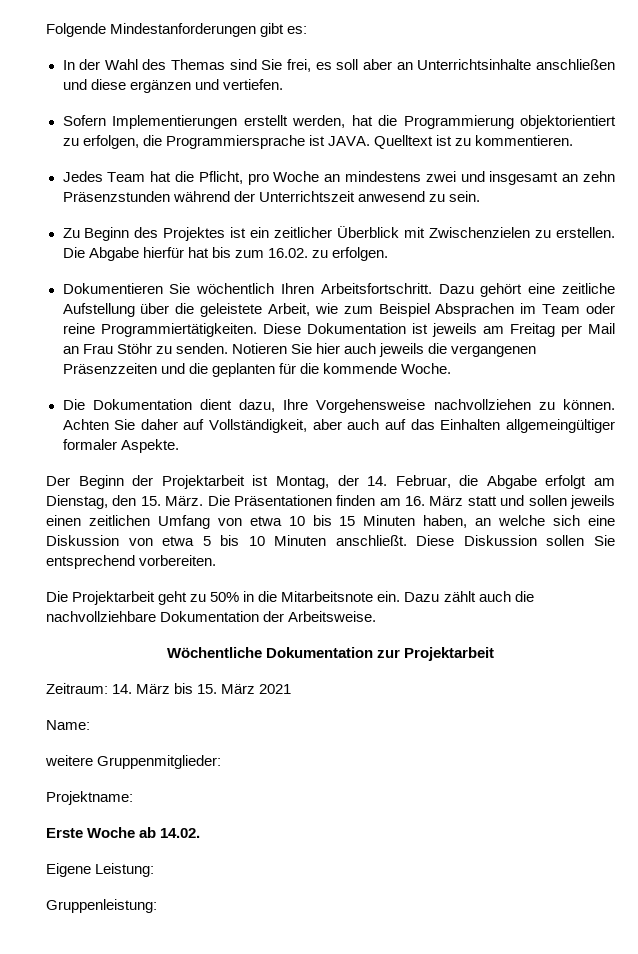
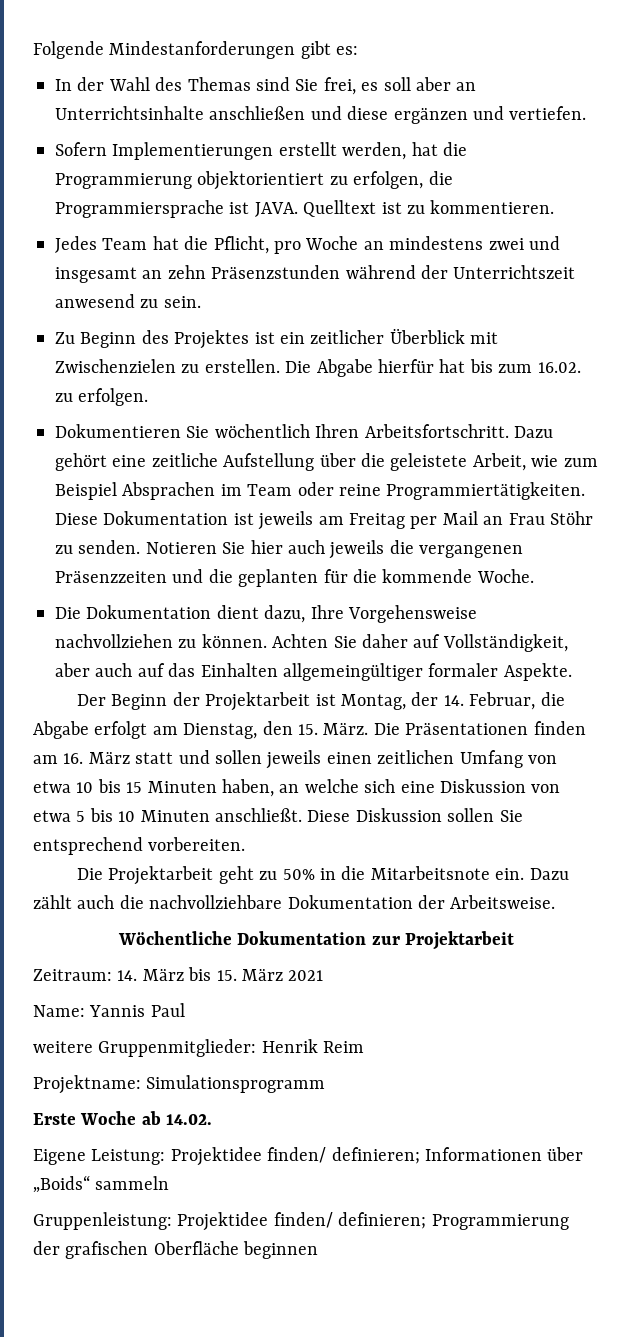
- Name:
+ Name: Yannis Paul
- weitere Gruppenmitglieder:
+ weitere Gruppenmitglieder: Henrik Reim
- Projektname:
+ Projektname: Simulationsprogramm
- Eigene Leistung:
- Gruppenleistung:
+ Eigene Leistung: Projektidee finden/ definieren; Informationen über „Boids“ sammeln
+ Gruppenleistung: Projektidee finden/ definieren; Programmierung der grafischen Oberfläche beginnen

